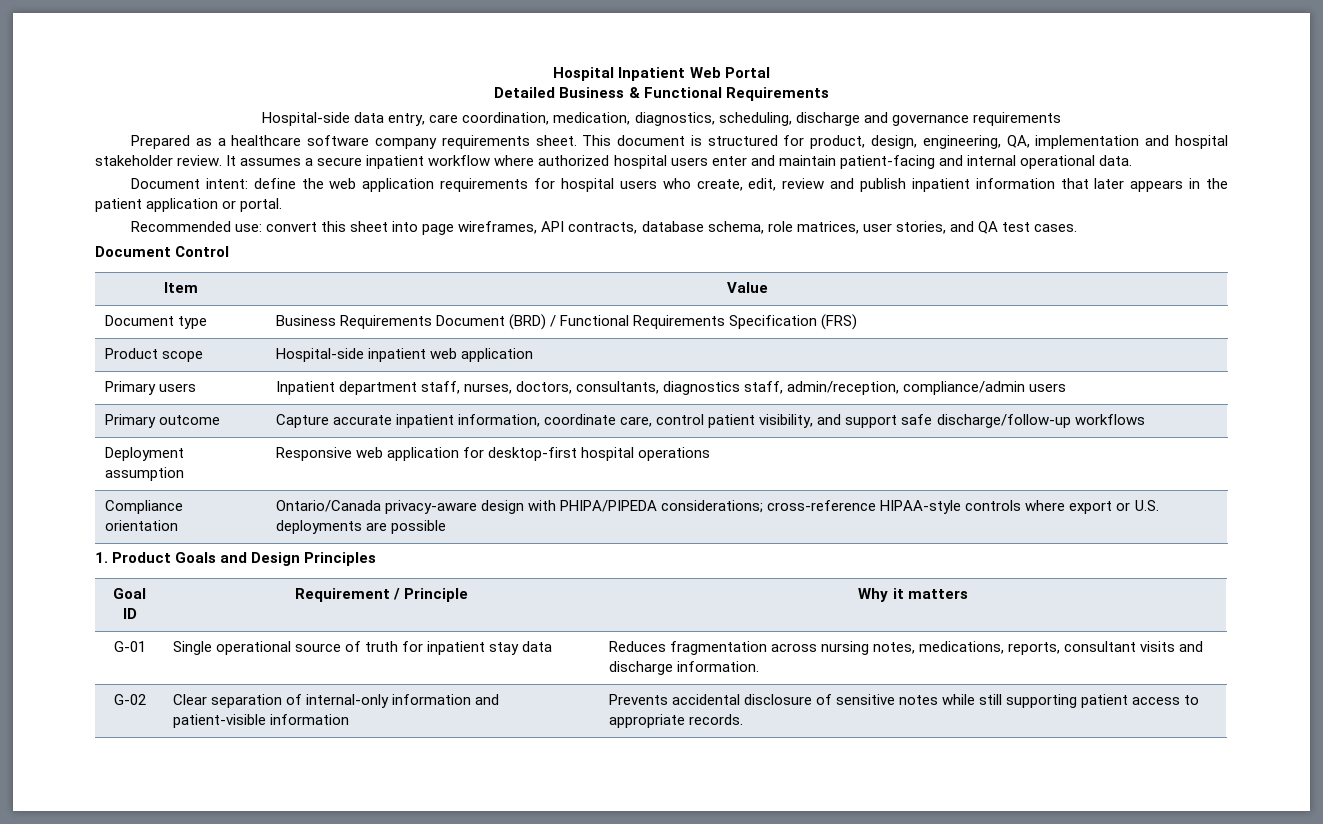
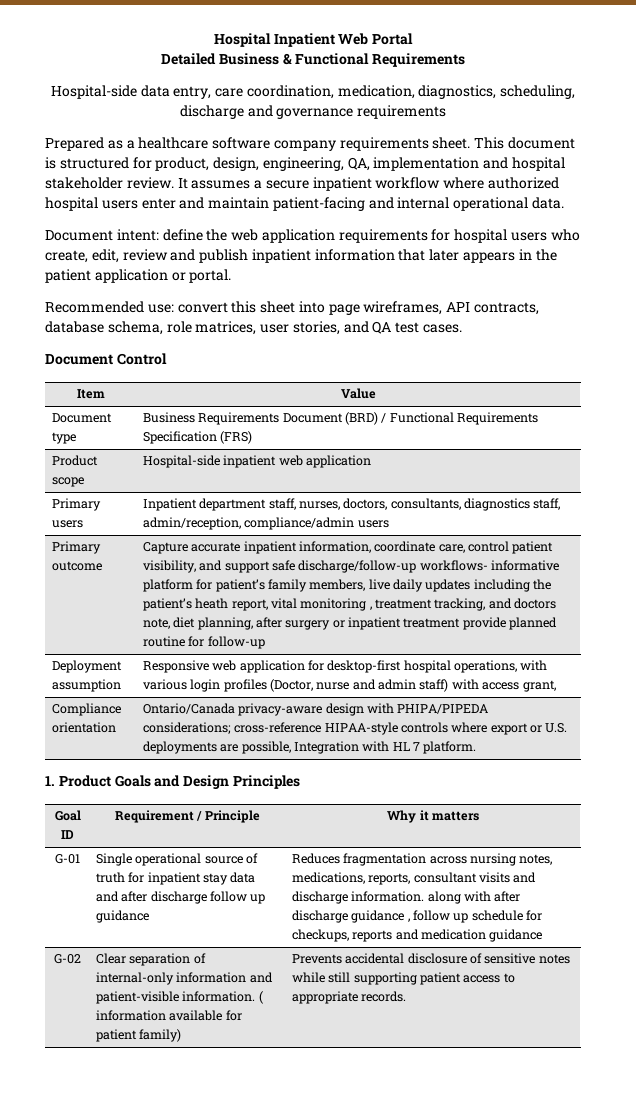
- Capture accurate inpatient information, coordinate care, control patient visibility, and support safe discharge/follow-up workflows
+ Capture accurate inpatient information, coordinate care, control patient visibility, and support safe discharge/follow-up workflows- informative platform for patient’s family members, live daily updates including the patient’s heath report, vital monitoring , treatment tracking, and doctors note, diet planning, after surgery or inpatient treatment provide planned routine for follow-up
- Deployment assumption | Responsive web application for desktop-first hospital operations
+ Deployment assumption | Responsive web application for desktop-first hospital operations, with various login profiles (Doctor, nurse and admin staff) with access grant,
- Compliance orientation | Ontario/Canada privacy-aware design with PHIPA/PIPEDA considerations; cross-reference HIPAA-style controls where export or U.S. deployments are possible
+ Compliance orientation | Ontario/Canada privacy-aware design with PHIPA/PIPEDA considerations; cross-reference HIPAA-style controls where export or U.S. deployments are possible, Integration with HL 7 platform.
- Single operational source of truth for inpatient stay data
+ Single operational source of truth for inpatient stay data and after discharge follow up guidance
- Reduces fragmentation across nursing notes, medications, reports, consultant visits and discharge information.
+ Reduces fragmentation across nursing notes, medications, reports, consultant visits and discharge information. along with after discharge guidance , follow up schedule for checkups, reports and medication guidance
- G-02 | Clear separation of internal-only information and patient-visible information | Prevents accidental disclosure of sensitive notes while still supporting patient access to appropriate records.
+ G-02 | Clear separation of internal-only information and patient-visible information. ( information available for patient family) | Prevents accidental disclosure of sensitive notes while still supporting patient access to appropriate records.

